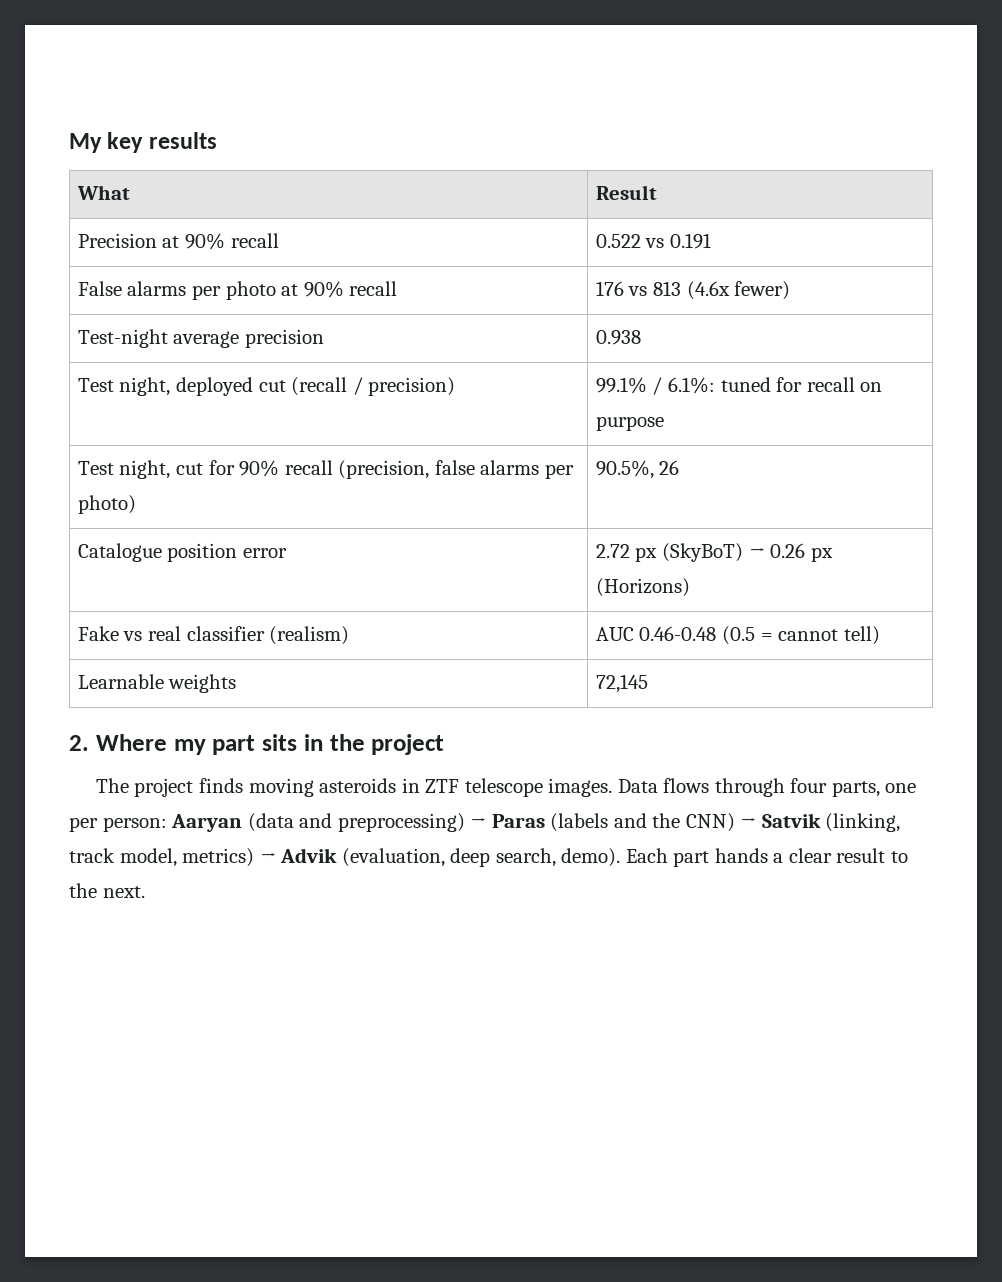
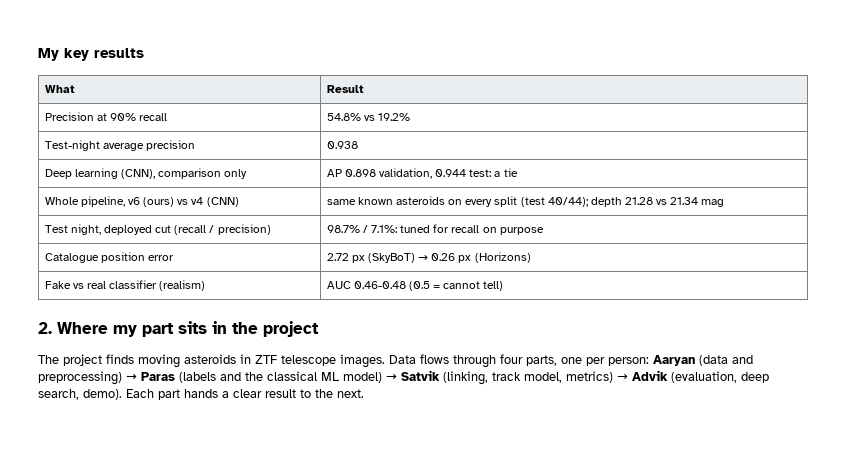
- Precision at 90% recall | 0.522 vs 0.191
- False alarms per photo at 90% recall | 176 vs 813 (4.6x fewer)
+ Precision at 90% recall | 54.8% vs 19.2%
  Test-night average precision | 0.938
+ Deep learning (CNN), comparison only | AP 0.898 validation, 0.944 test: a tie
+ Whole pipeline, v6 (ours) vs v4 (CNN) | same known asteroids on every split (test 40/44); depth 21.28 vs 21.34 mag
- Test night, deployed cut (recall / precision) | 99.1% / 6.1%: tuned for recall on purpose
+ Test night, deployed cut (recall / precision) | 98.7% / 7.1%: tuned for recall on purpose
- Test night, cut for 90% recall (precision, false alarms per photo) | 90.5%, 26
- Learnable weights | 72,145
- Data flows through four parts, one per person: Aaryan (data and preprocessing) → Paras (labels and the CNN) → Satvik (linking, track model, metrics) → Advik (evaluation, deep search, demo).
+ Data flows through four parts, one per person: Aaryan (data and preprocessing) → Paras (labels and the classical ML model) → Satvik (linking, track model, metrics) → Advik (evaluation, deep search, demo).

